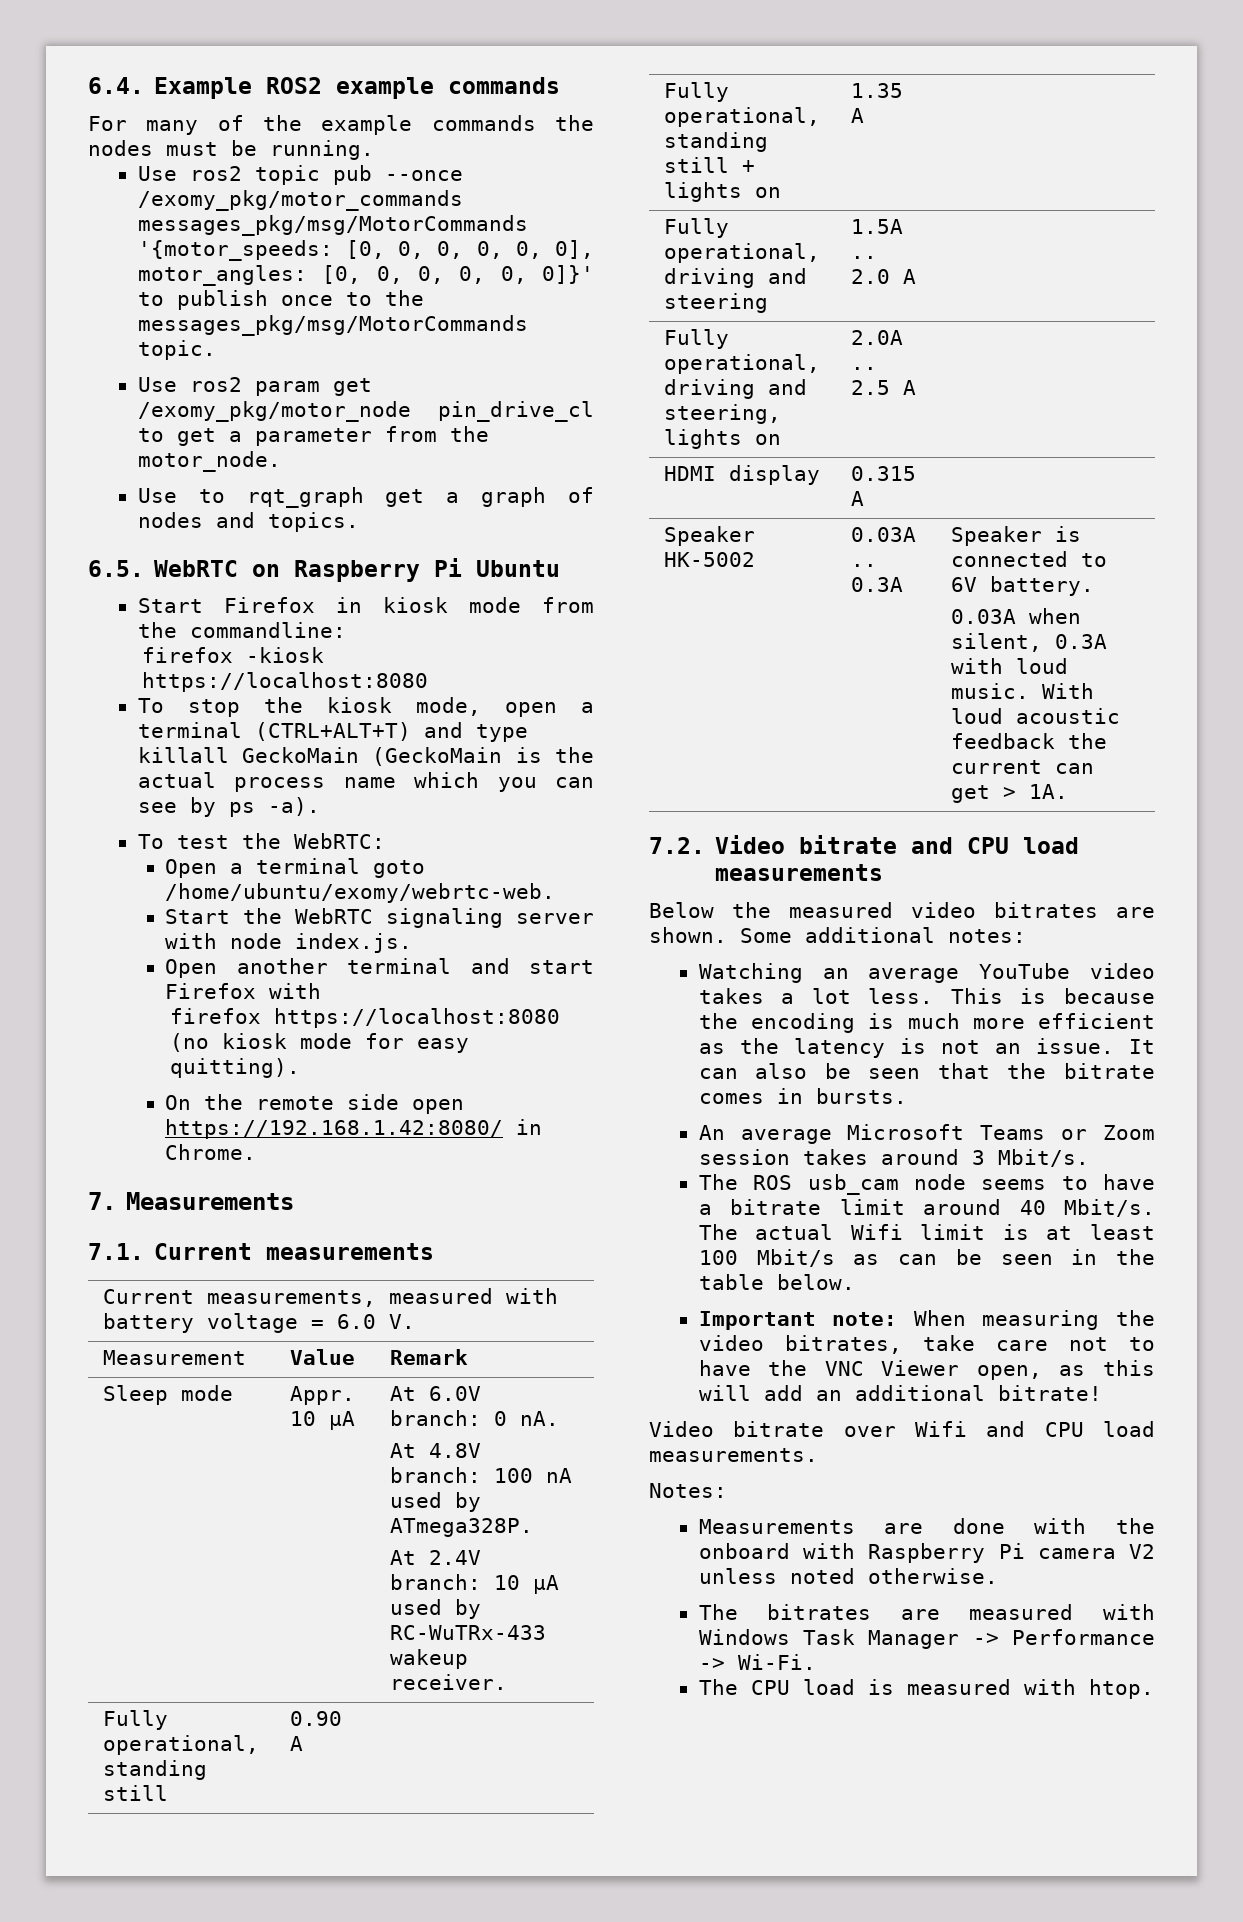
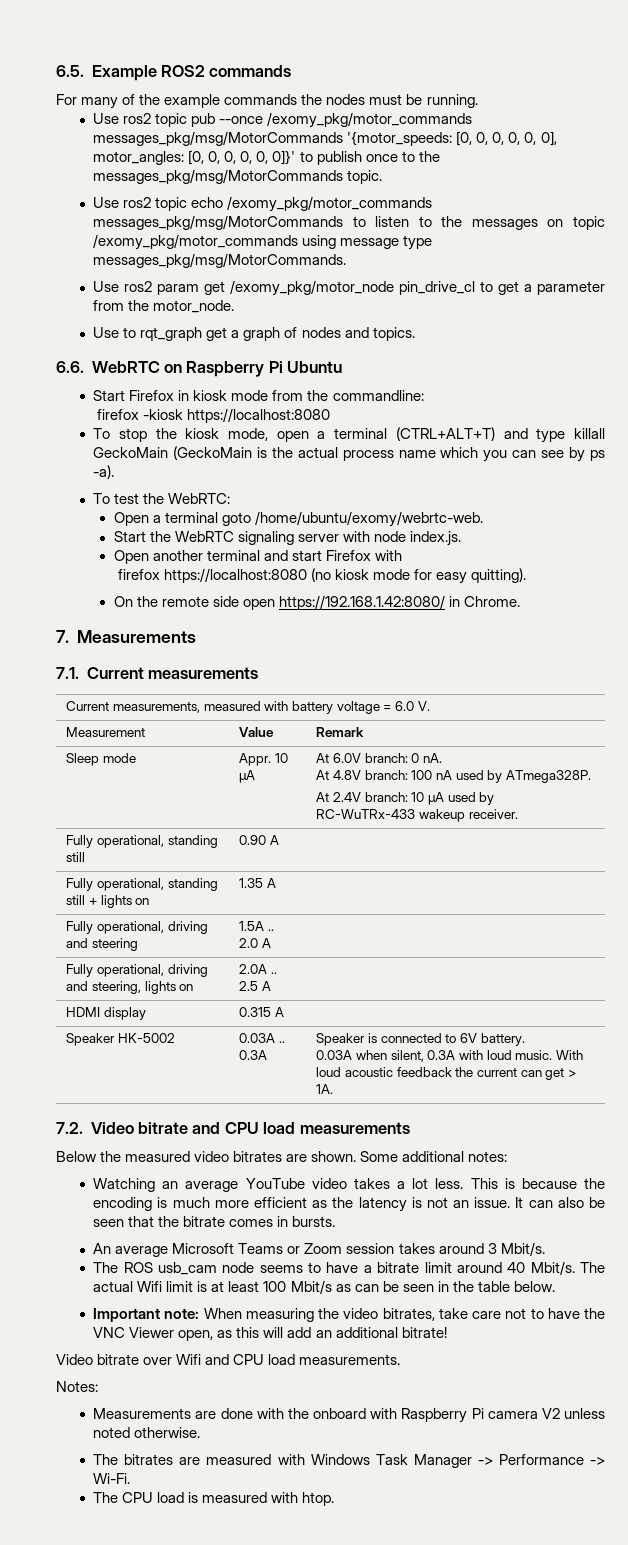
- 6.4. Example ROS2 example commands
+ 6.5. Example ROS2 commands
+ Use ros2 topic echo /exomy_pkg/motor_commands messages_pkg/msg/MotorCommands to listen to the messages on topic /exomy_pkg/motor_commands using message type messages_pkg/msg/MotorCommands.
- 6.5. WebRTC on Raspberry Pi Ubuntu
+ 6.6. WebRTC on Raspberry Pi Ubuntu

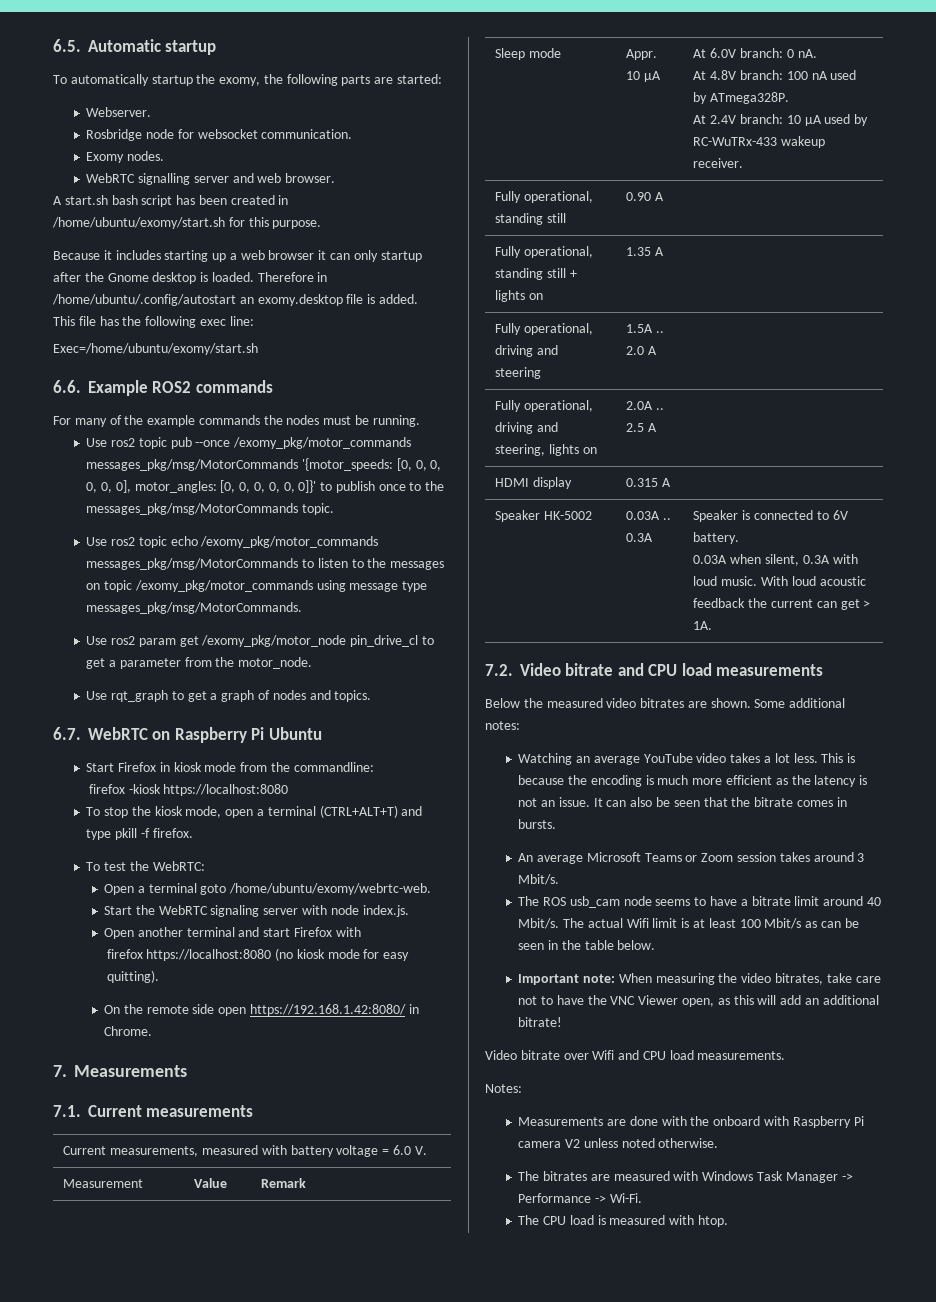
- 6.5. Example ROS2 commands
+ 6.5. Automatic startup
+ To automatically startup the exomy, the following parts are started:
+ Webserver.
+ Rosbridge node for websocket communication.
+ Exomy nodes.
+ WebRTC signalling server and web browser.
+ A start.sh bash script has been created in /home/ubuntu/exomy/start.sh for this purpose.
+ Because it includes starting up a web browser it can only startup after the Gnome desktop is loaded. Therefore in /home/ubuntu/.config/autostart an exomy.desktop file is added.
+ This file has the following exec line:
+ Exec=/home/ubuntu/exomy/start.sh
+ 6.6. Example ROS2 commands
- Use to rqt_graph get a graph of nodes and topics.
+ Use rqt_graph to get a graph of nodes and topics.
- 6.6. WebRTC on Raspberry Pi Ubuntu
+ 6.7. WebRTC on Raspberry Pi Ubuntu
- To stop the kiosk mode, open a terminal (CTRL+ALT+T) and type killall GeckoMain (GeckoMain is the actual process name which you can see by ps -a).
+ To stop the kiosk mode, open a terminal (CTRL+ALT+T) and type pkill -f firefox.

